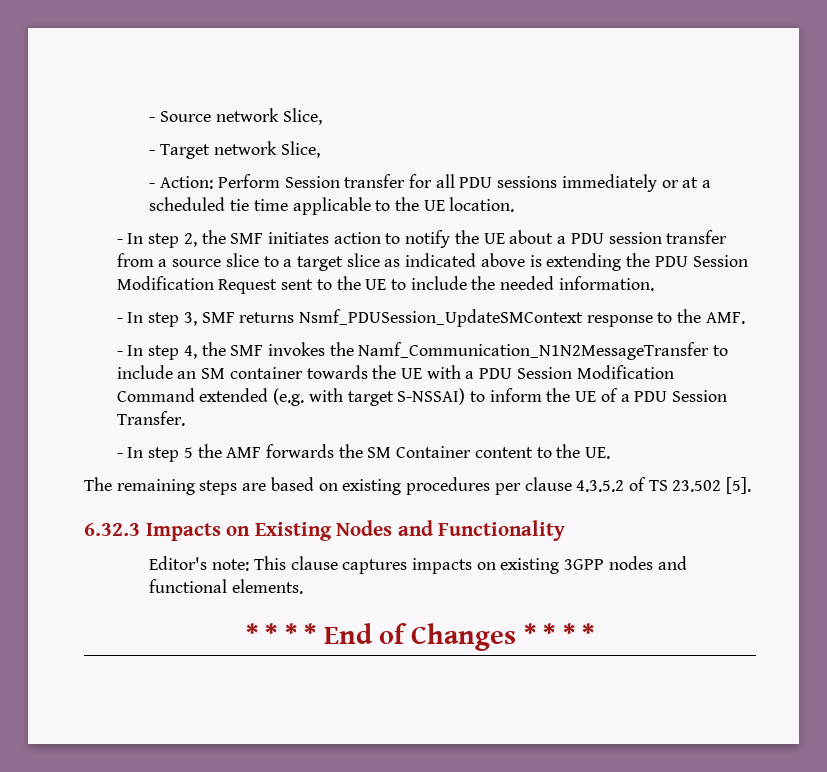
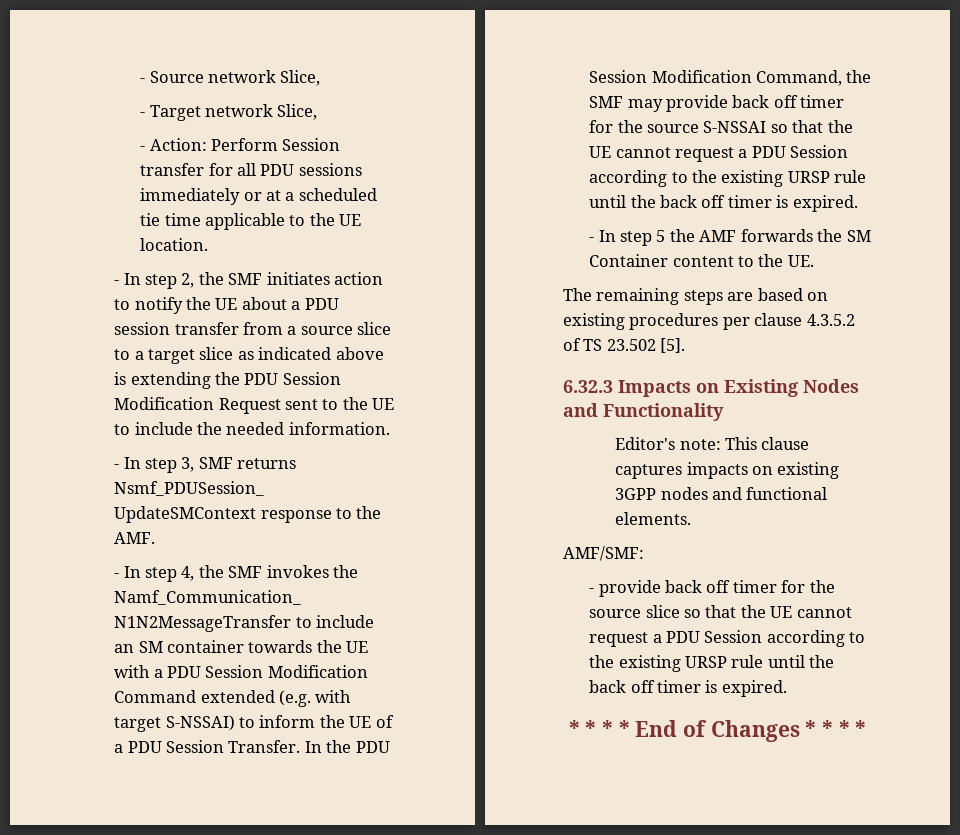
+ In the PDU Session Modification Command, the SMF may provide back off timer for the source S-NSSAI so that the UE cannot request a PDU Session according to the existing URSP rule until the back off timer is expired.
+ AMF/SMF:
+ - provide back off timer for the source slice so that the UE cannot request a PDU Session according to the existing URSP rule until the back off timer is expired.

